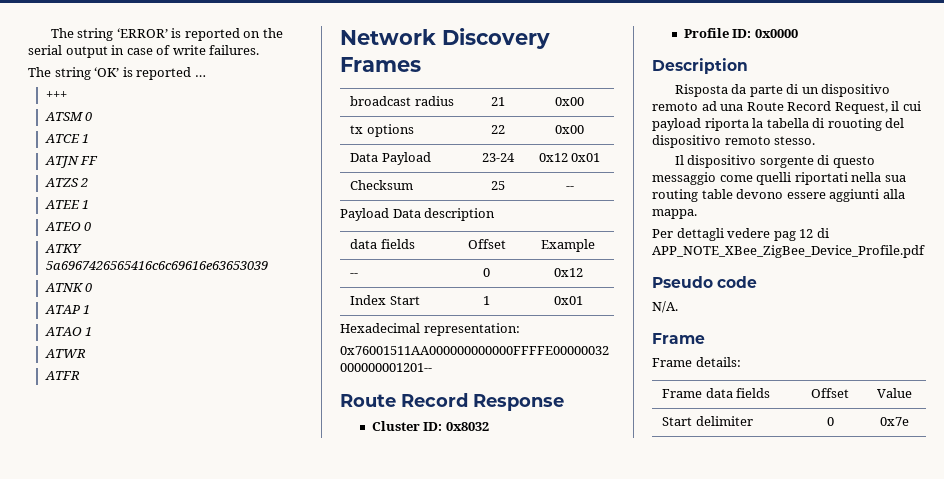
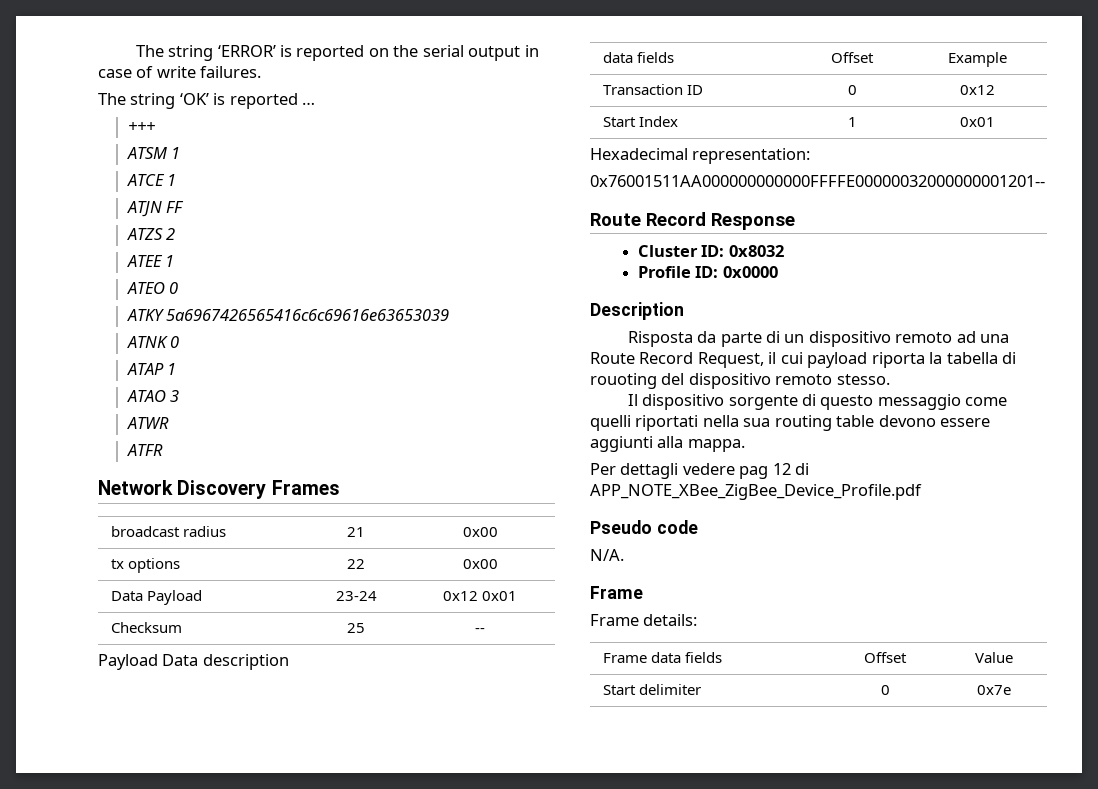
- ATSM 0
+ ATSM 1
- ATAO 1
+ ATAO 3
- -- | 0 | 0x12
+ Transaction ID | 0 | 0x12
- Index Start | 1 | 0x01
+ Start Index | 1 | 0x01

